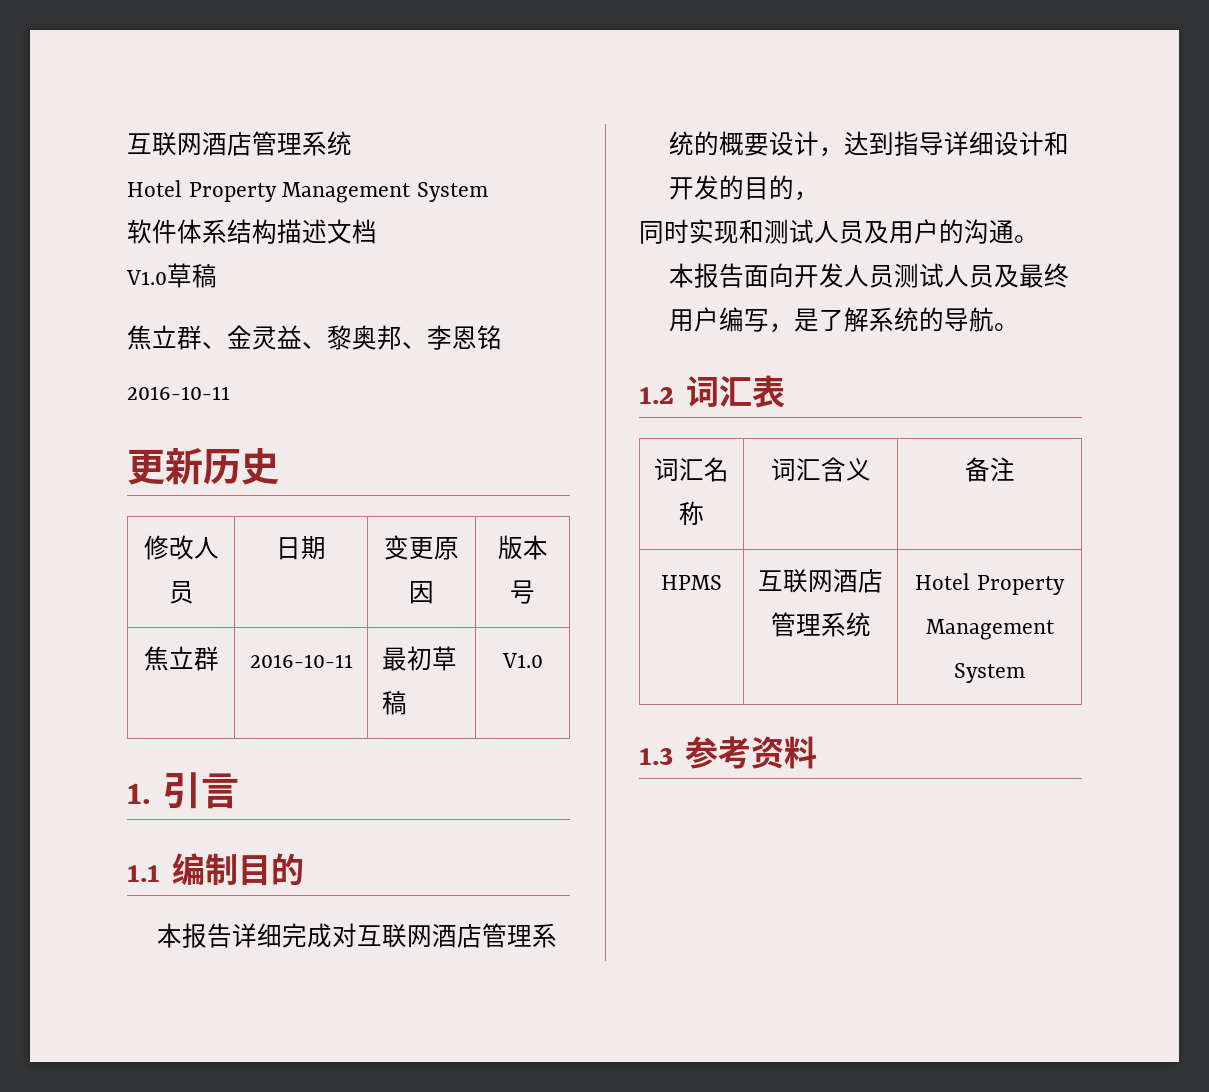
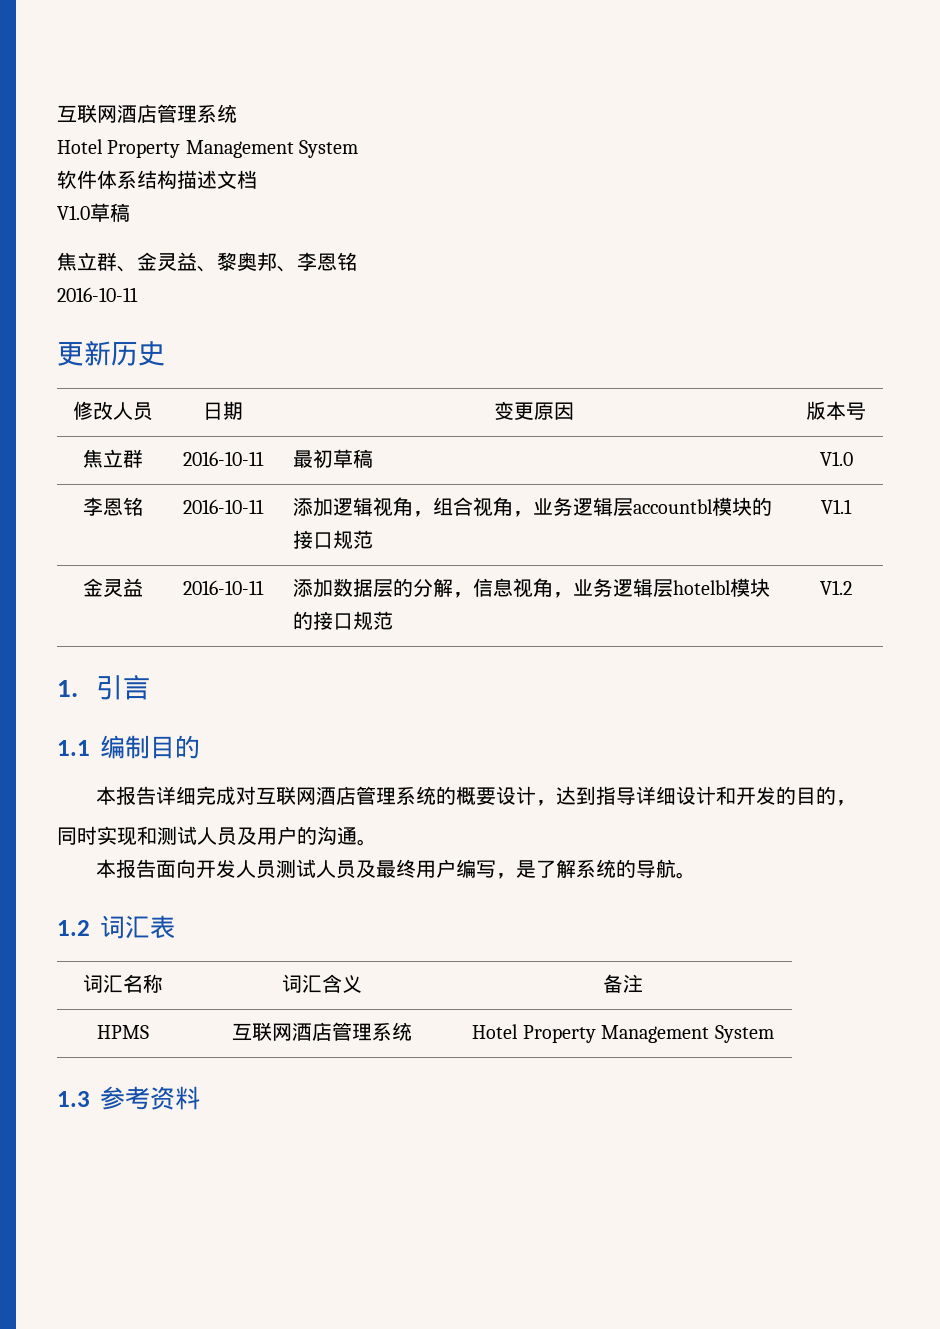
+ 李恩铭 | 2016-10-11 | 添加逻辑视角，组合视角，业务逻辑层accountbl模块的接口规范 | V1.1
+ 金灵益 | 2016-10-11 | 添加数据层的分解，信息视角，业务逻辑层hotelbl模块的接口规范 | V1.2

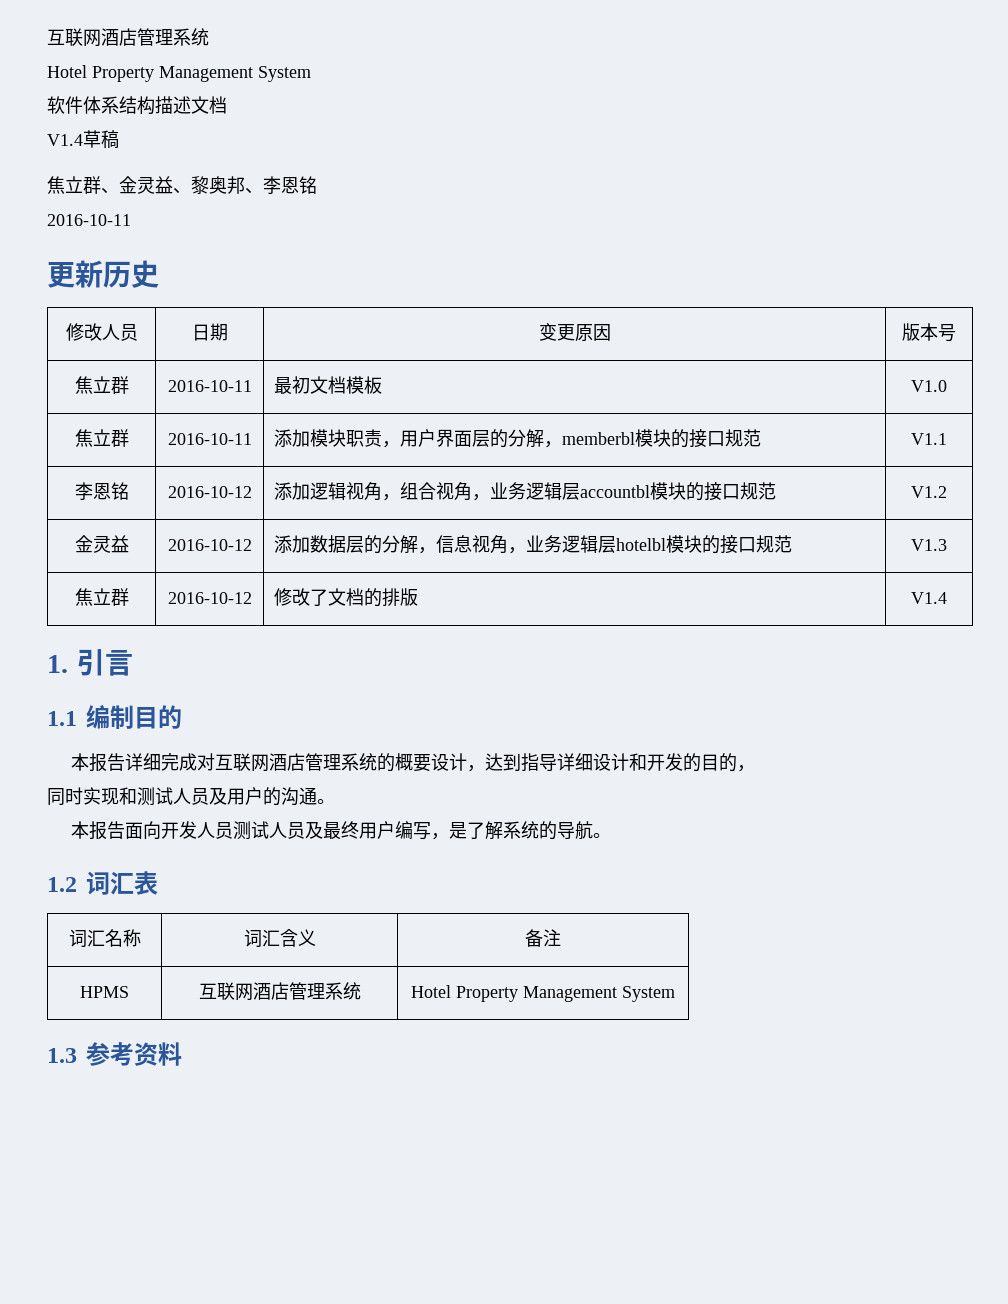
- V1.0草稿
+ V1.4草稿
- 焦立群 | 2016-10-11 | 最初草稿 | V1.0
+ 焦立群 | 2016-10-11 | 最初文档模板 | V1.0
+ 焦立群 | 2016-10-11 | 添加模块职责，用户界面层的分解，memberbl模块的接口规范 | V1.1
- 李恩铭 | 2016-10-11 | 添加逻辑视角，组合视角，业务逻辑层accountbl模块的接口规范 | V1.1
+ 李恩铭 | 2016-10-12 | 添加逻辑视角，组合视角，业务逻辑层accountbl模块的接口规范 | V1.2
- 金灵益 | 2016-10-11 | 添加数据层的分解，信息视角，业务逻辑层hotelbl模块的接口规范 | V1.2
+ 金灵益 | 2016-10-12 | 添加数据层的分解，信息视角，业务逻辑层hotelbl模块的接口规范 | V1.3
+ 焦立群 | 2016-10-12 | 修改了文档的排版 | V1.4

